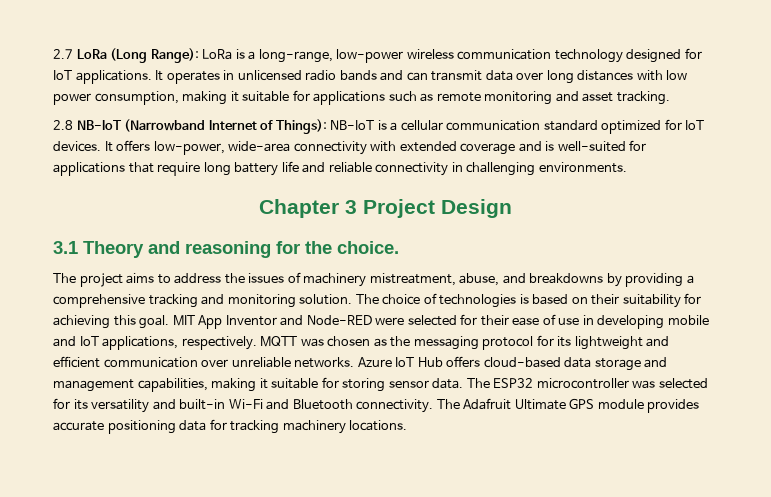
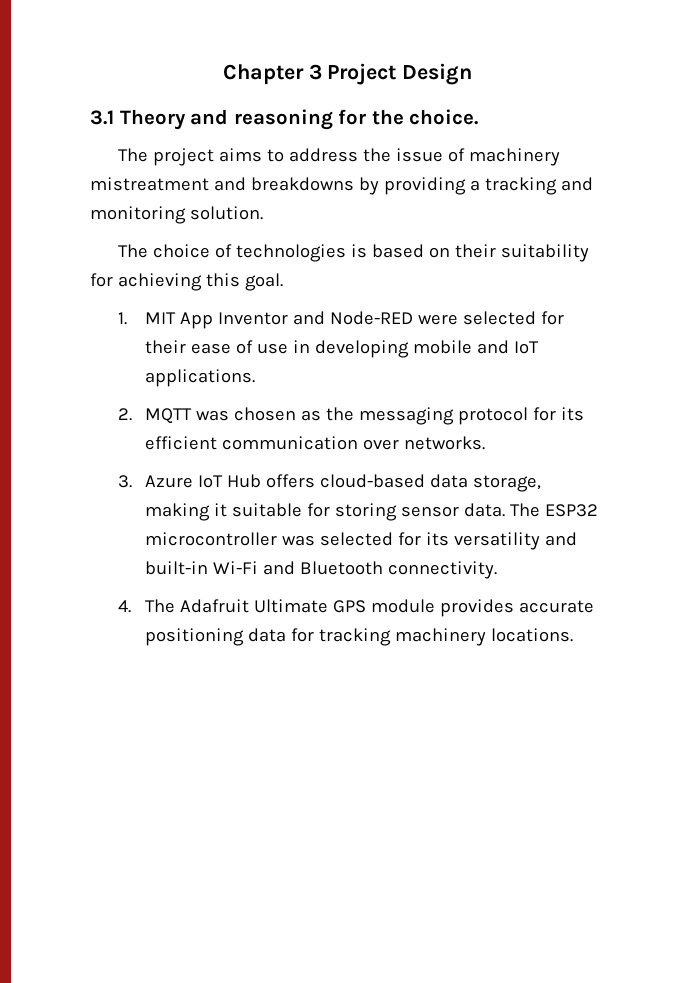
- 2.7 LoRa (Long Range): LoRa is a long-range, low-power wireless communication technology designed for IoT applications. It operates in unlicensed radio bands and can transmit data over long distances with low power consumption, making it suitable for applications such as remote monitoring and asset tracking.
- 2.8 NB-IoT (Narrowband Internet of Things): NB-IoT is a cellular communication standard optimized for IoT devices. It offers low-power, wide-area connectivity with extended coverage and is well-suited for applications that require long battery life and reliable connectivity in challenging environments.
- The project aims to address the issues of machinery mistreatment, abuse, and breakdowns by providing a comprehensive tracking and monitoring solution. The choice of technologies is based on their suitability for achieving this goal. MIT App Inventor and Node-RED were selected for their ease of use in developing mobile and IoT applications, respectively. MQTT was chosen as the messaging protocol for its lightweight and efficient communication over unreliable networks. Azure IoT Hub offers cloud-based data storage and management capabilities, making it suitable for storing sensor data.
+ The project aims to address the issue of machinery mistreatment and breakdowns by providing a tracking and monitoring solution.
+ The choice of technologies is based on their suitability for achieving this goal.
+ 1. MIT App Inventor and Node-RED were selected for their ease of use in developing mobile and IoT applications.
+ 2. MQTT was chosen as the messaging protocol for its efficient communication over networks.
+ 3. Azure IoT Hub offers cloud-based data storage, making it suitable for storing sensor data.
- The ESP32 microcontroller was selected for its versatility and built-in Wi-Fi and Bluetooth connectivity. The Adafruit Ultimate GPS module provides accurate positioning data for tracking machinery locations.
+ The ESP32 microcontroller was selected for its versatility and built-in Wi-Fi and Bluetooth connectivity.
+ 4. The Adafruit Ultimate GPS module provides accurate positioning data for tracking machinery locations.

